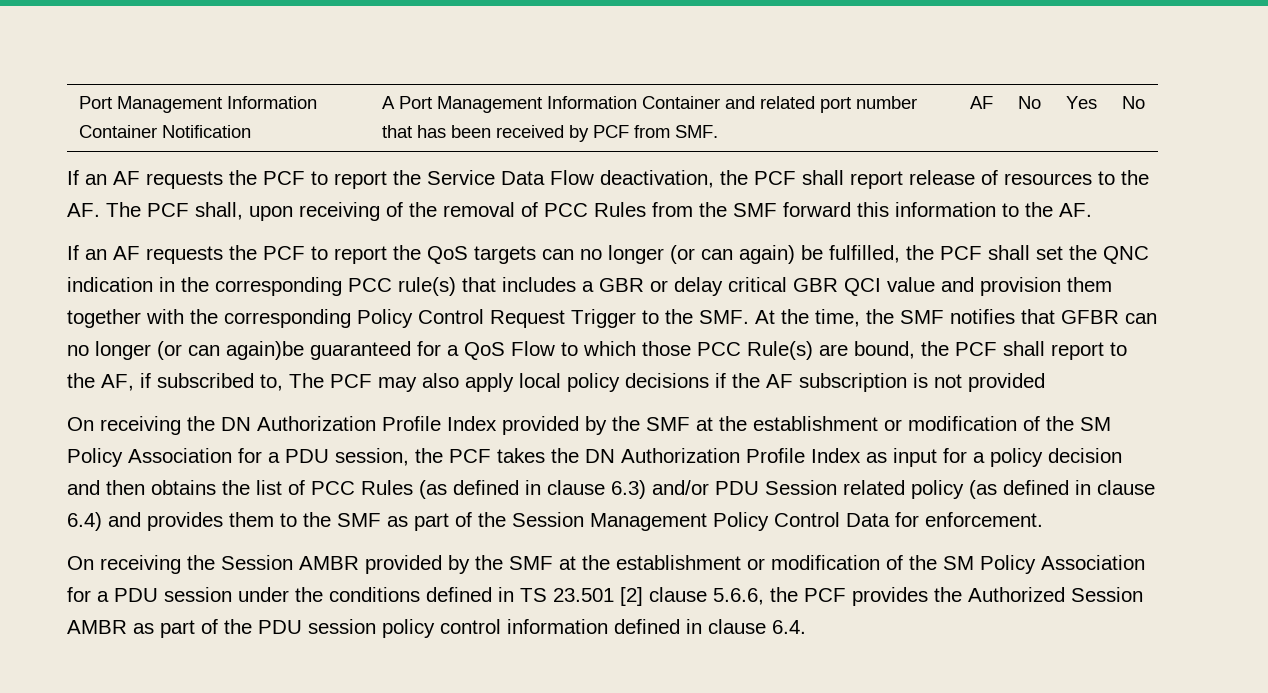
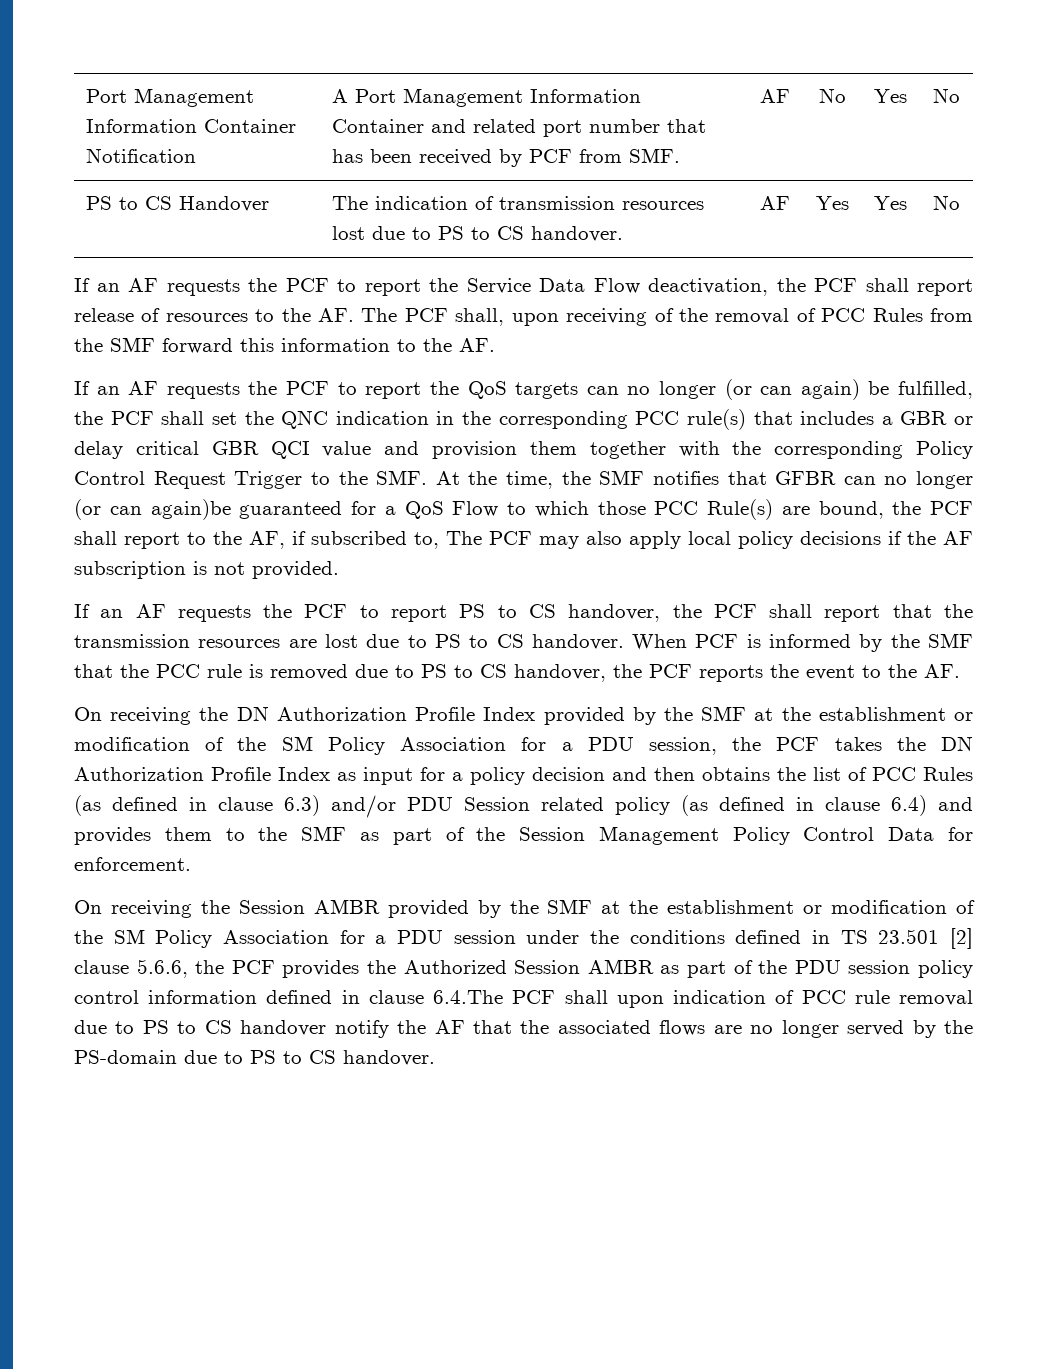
+ PS to CS Handover | The indication of transmission resources lost due to PS to CS handover. | AF | Yes | Yes | No
- If an AF requests the PCF to report the QoS targets can no longer (or can again) be fulfilled, the PCF shall set the QNC indication in the corresponding PCC rule(s) that includes a GBR or delay critical GBR QCI value and provision them together with the corresponding Policy Control Request Trigger to the SMF. At the time, the SMF notifies that GFBR can no longer (or can again)be guaranteed for a QoS Flow to which those PCC Rule(s) are bound, the PCF shall report to the AF, if subscribed to, The PCF may also apply local policy decisions if the AF subscription is not provided
+ If an AF requests the PCF to report the QoS targets can no longer (or can again) be fulfilled, the PCF shall set the QNC indication in the corresponding PCC rule(s) that includes a GBR or delay critical GBR QCI value and provision them together with the corresponding Policy Control Request Trigger to the SMF. At the time, the SMF notifies that GFBR can no longer (or can again)be guaranteed for a QoS Flow to which those PCC Rule(s) are bound, the PCF shall report to the AF, if subscribed to, The PCF may also apply local policy decisions if the AF subscription is not provided.
+ If an AF requests the PCF to report PS to CS handover, the PCF shall report that the transmission resources are lost due to PS to CS handover. When PCF is informed by the SMF that the PCC rule is removed due to PS to CS handover, the PCF reports the event to the AF.
- On receiving the Session AMBR provided by the SMF at the establishment or modification of the SM Policy Association for a PDU session under the conditions defined in TS 23.501 [2] clause 5.6.6, the PCF provides the Authorized Session AMBR as part of the PDU session policy control information defined in clause 6.4.
+ On receiving the Session AMBR provided by the SMF at the establishment or modification of the SM Policy Association for a PDU session under the conditions defined in TS 23.501 [2] clause 5.6.6, the PCF provides the Authorized Session AMBR as part of the PDU session policy control information defined in clause 6.4.The PCF shall upon indication of PCC rule removal due to PS to CS handover notify the AF that the associated flows are no longer served by the PS-domain due to PS to CS handover.

